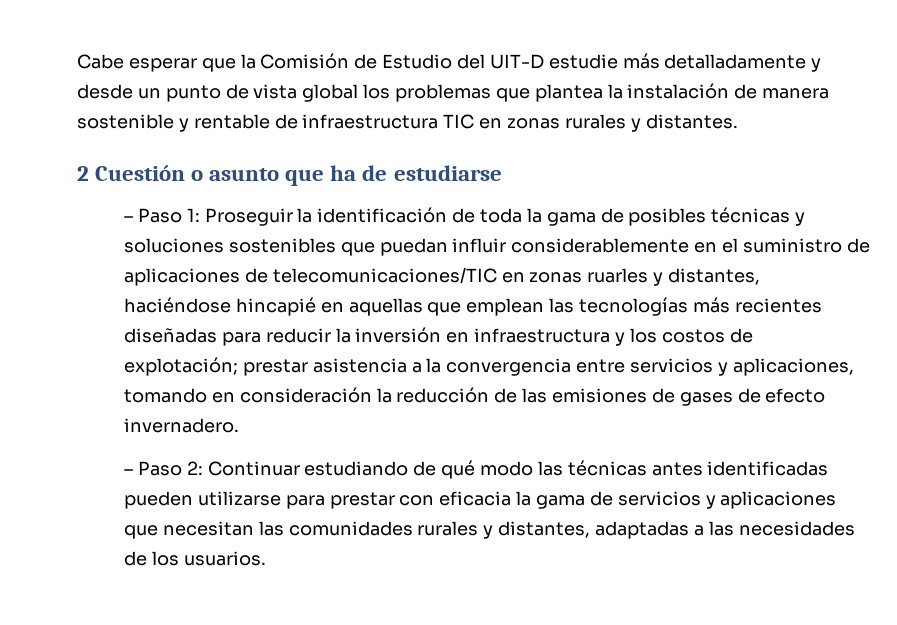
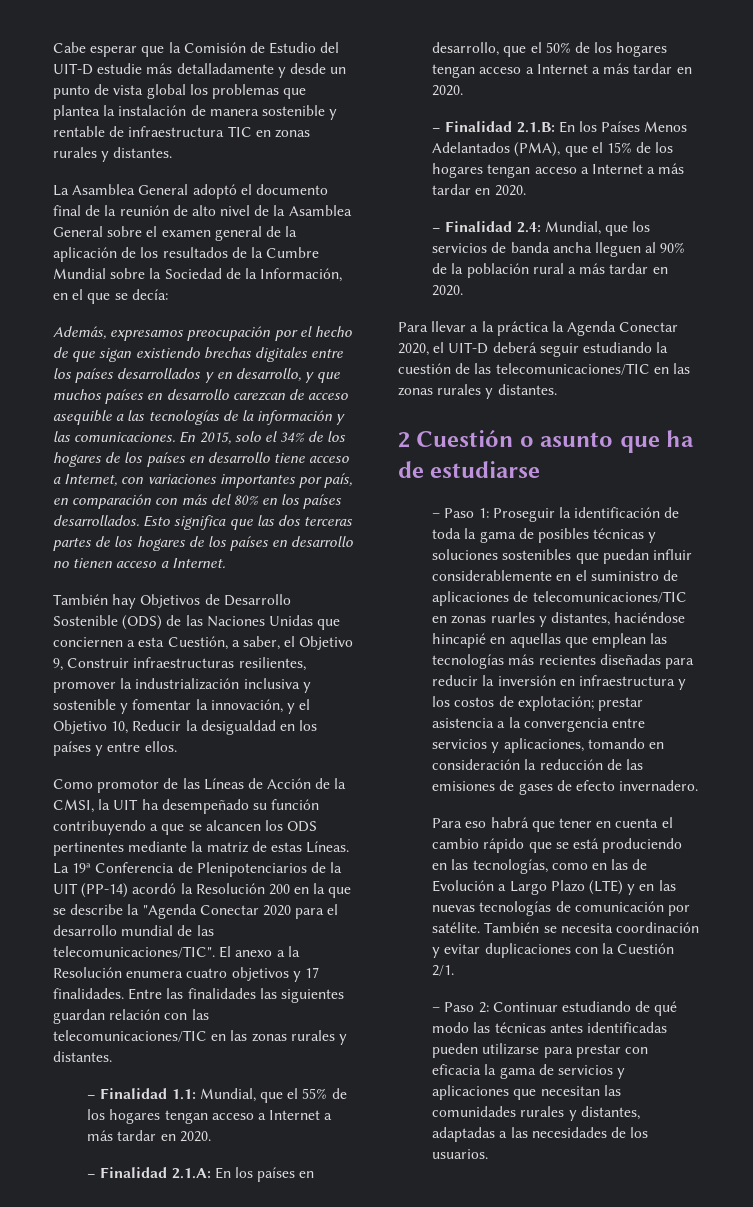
+ La Asamblea General adoptó el documento final de la reunión de alto nivel de la Asamblea General sobre el examen general de la aplicación de los resultados de la Cumbre Mundial sobre la Sociedad de la Información, en el que se decía:
+ Además, expresamos preocupación por el hecho de que sigan existiendo brechas digitales entre los países desarrollados y en desarrollo, y que muchos países en desarrollo carezcan de acceso asequible a las tecnologías de la información y las comunicaciones. En 2015, solo el 34% de los hogares de los países en desarrollo tiene acceso a Internet, con variaciones importantes por país, en comparación con más del 80% en los países desarrollados. Esto significa que las dos terceras partes de los hogares de los países en desarrollo no tienen acceso a Internet.
+ También hay Objetivos de Desarrollo Sostenible (ODS) de las Naciones Unidas que conciernen a esta Cuestión, a saber, el Objetivo 9, Construir infraestructuras resilientes, promover la industrialización inclusiva y sostenible y fomentar la innovación, y el Objetivo 10, Reducir la desigualdad en los países y entre ellos.
+ Como promotor de las Líneas de Acción de la CMSI, la UIT ha desempeñado su función contribuyendo a que se alcancen los ODS pertinentes mediante la matriz de estas Líneas. La 19ª Conferencia de Plenipotenciarios de la UIT (PP-14) acordó la Resolución 200 en la que se describe la "Agenda Conectar 2020 para el desarrollo mundial de las telecomunicaciones/TIC". El anexo a la Resolución enumera cuatro objetivos y 17 finalidades. Entre las finalidades las siguientes guardan relación con las telecomunicaciones/TIC en las zonas rurales y distantes.
+ – Finalidad 1.1: Mundial, que el 55% de los hogares tengan acceso a Internet a más tardar en 2020.
+ – Finalidad 2.1.A: En los países en desarrollo, que el 50% de los hogares tengan acceso a Internet a más tardar en 2020.
+ – Finalidad 2.1.B: En los Países Menos Adelantados (PMA), que el 15% de los hogares tengan acceso a Internet a más tardar en 2020.
+ – Finalidad 2.4: Mundial, que los servicios de banda ancha lleguen al 90% de la población rural a más tardar en 2020.
+ Para llevar a la práctica la Agenda Conectar 2020, el UIT-D deberá seguir estudiando la cuestión de las telecomunicaciones/TIC en las zonas rurales y distantes.
+ Para eso habrá que tener en cuenta el cambio rápido que se está produciendo en las tecnologías, como en las de Evolución a Largo Plazo (LTE) y en las nuevas tecnologías de comunicación por satélite. También se necesita coordinación y evitar duplicaciones con la Cuestión 2/1.

